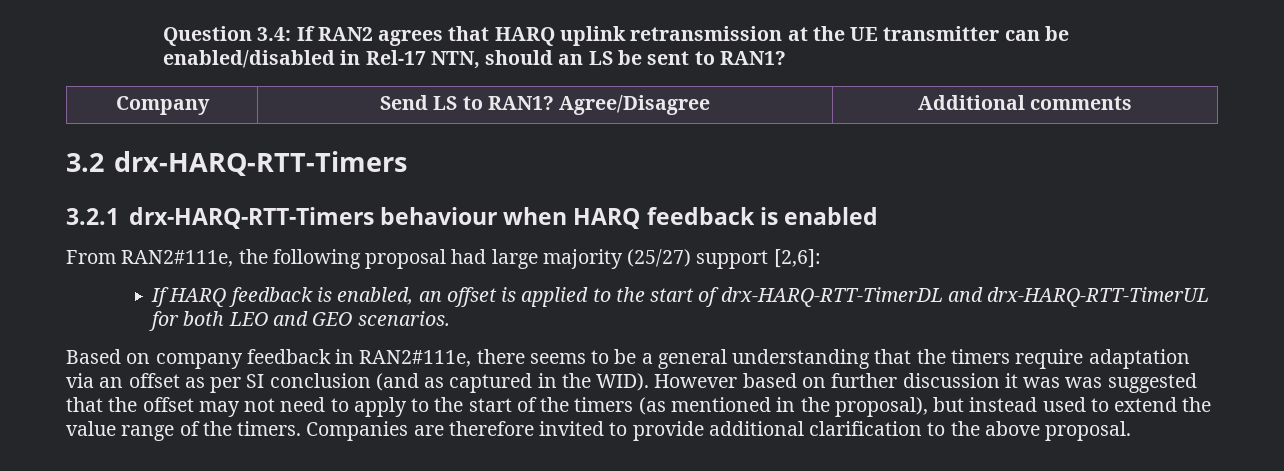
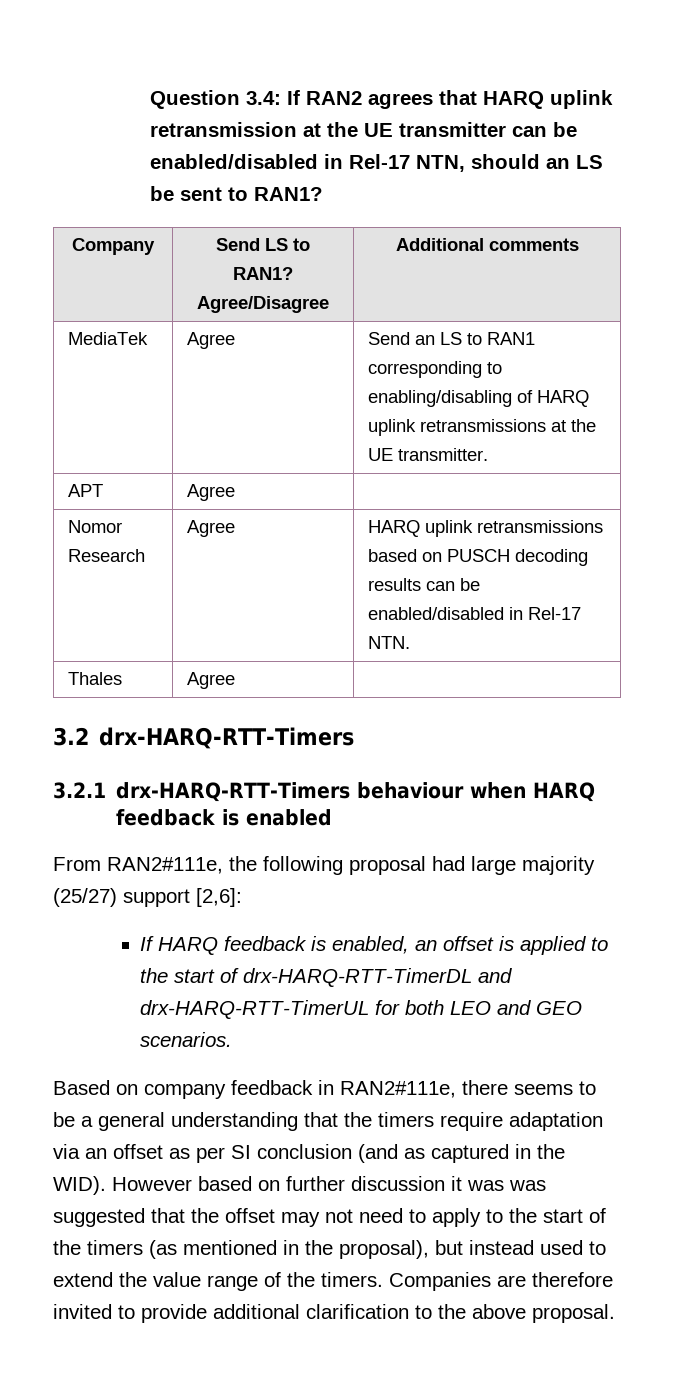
+ MediaTek | Agree | Send an LS to RAN1 corresponding to enabling/disabling of HARQ uplink retransmissions at the UE transmitter.
+ APT | Agree |
+ Nomor Research | Agree | HARQ uplink retransmissions based on PUSCH decoding results can be enabled/disabled in Rel-17 NTN.
+ Thales | Agree |

